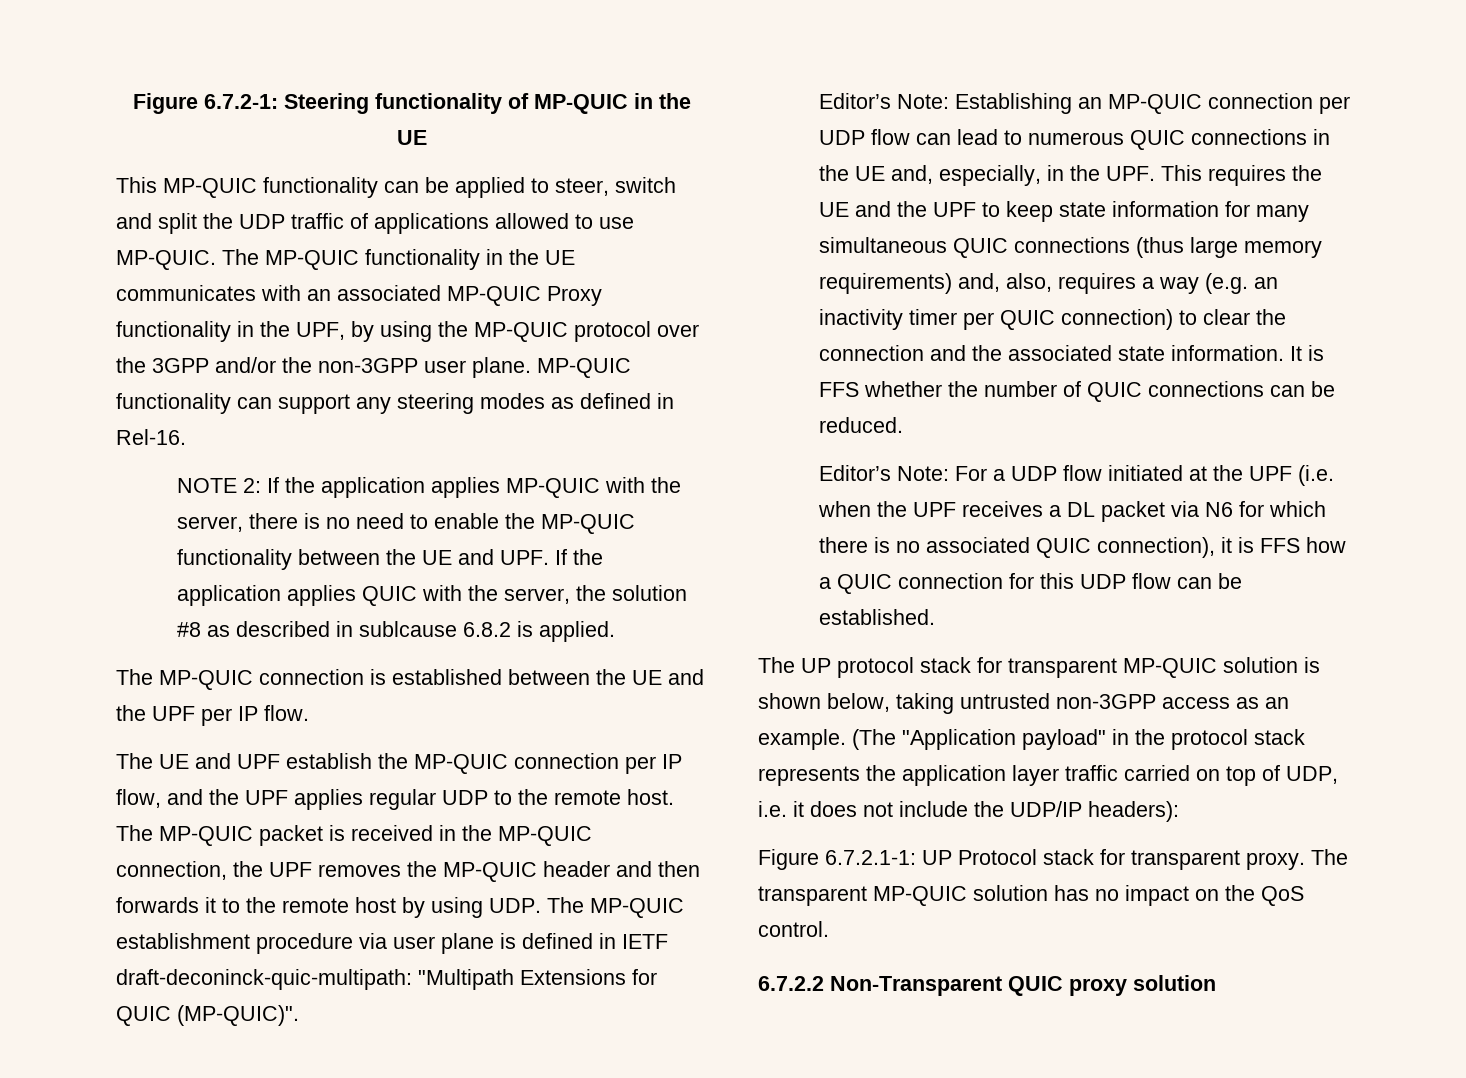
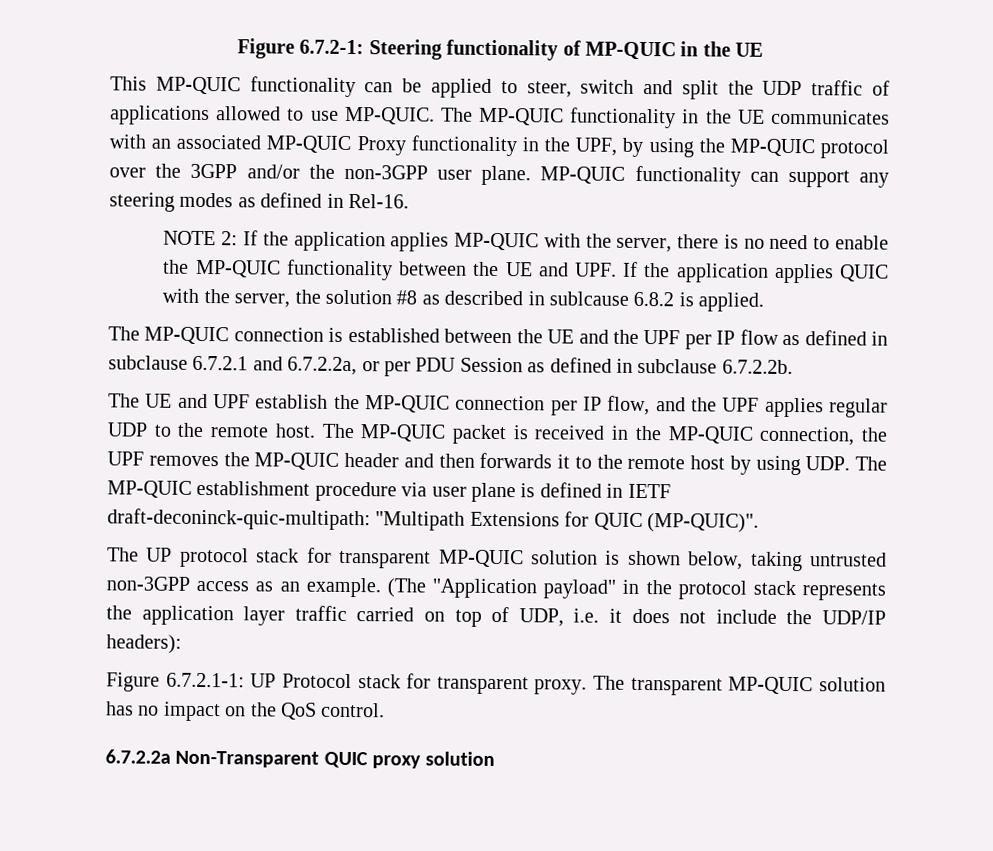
- The MP-QUIC connection is established between the UE and the UPF per IP flow.
+ The MP-QUIC connection is established between the UE and the UPF per IP flow as defined in subclause 6.7.2.1 and 6.7.2.2a, or per PDU Session as defined in subclause 6.7.2.2b.
- Editor’s Note: Establishing an MP-QUIC connection per UDP flow can lead to numerous QUIC connections in the UE and, especially, in the UPF. This requires the UE and the UPF to keep state information for many simultaneous QUIC connections (thus large memory requirements) and, also, requires a way (e.g. an inactivity timer per QUIC connection) to clear the connection and the associated state information. It is FFS whether the number of QUIC connections can be reduced.
- Editor’s Note: For a UDP flow initiated at the UPF (i.e. when the UPF receives a DL packet via N6 for which there is no associated QUIC connection), it is FFS how a QUIC connection for this UDP flow can be established.
- 6.7.2.2 Non-Transparent QUIC proxy solution
+ 6.7.2.2a Non-Transparent QUIC proxy solution

